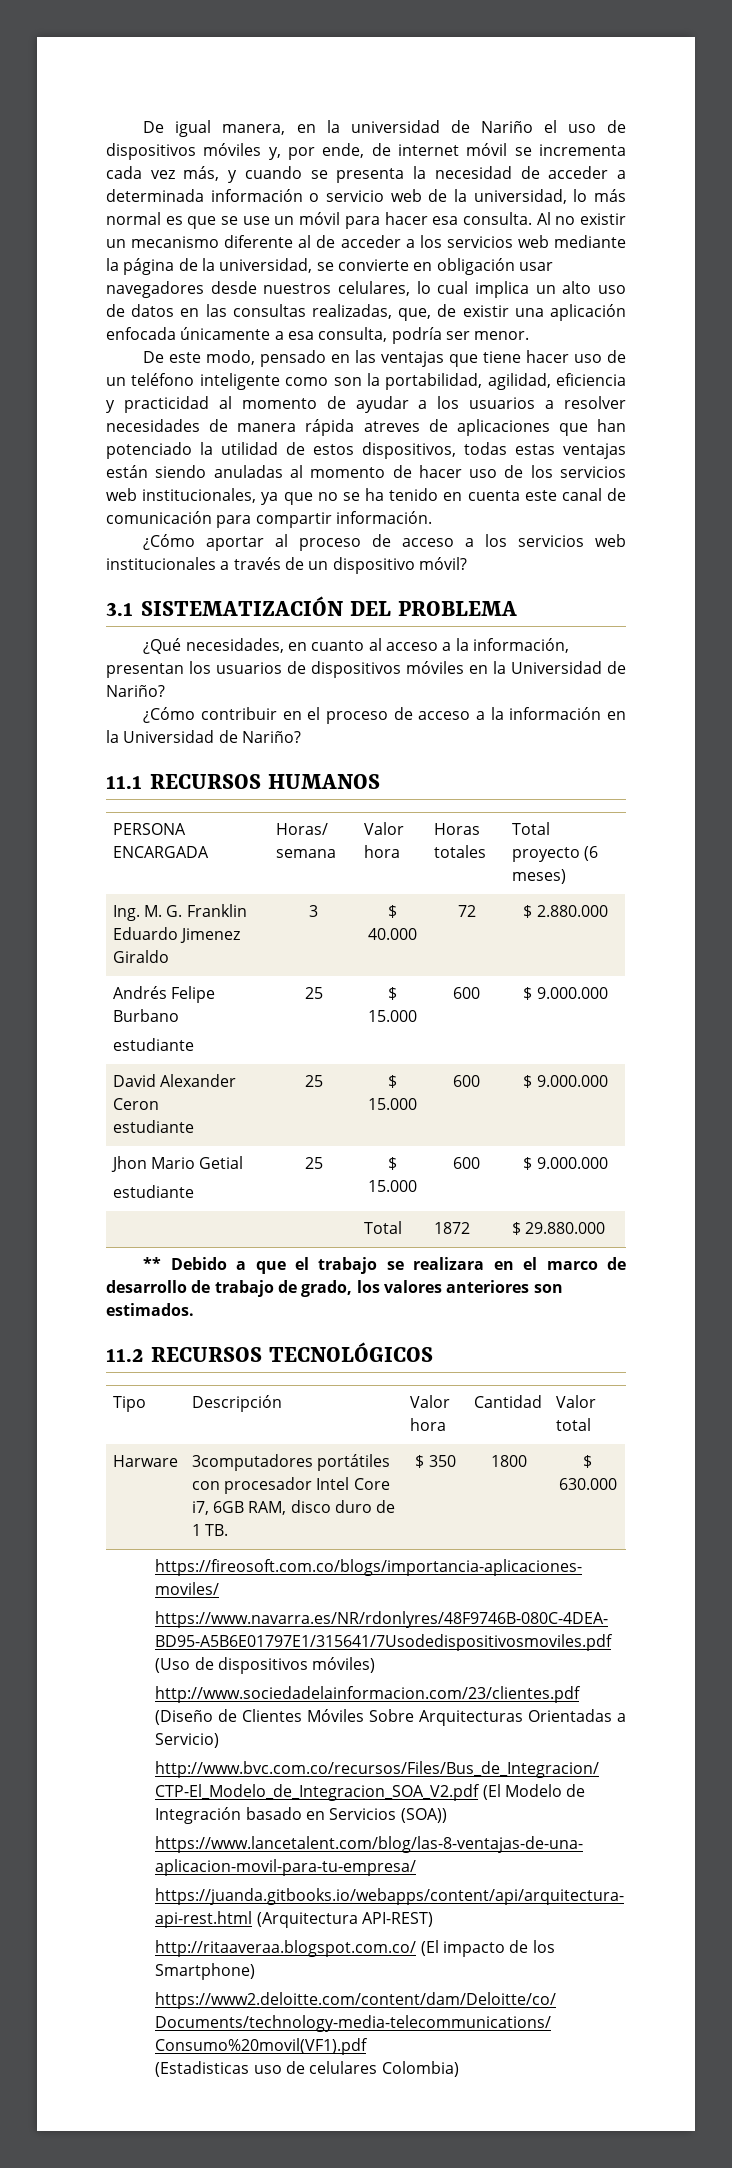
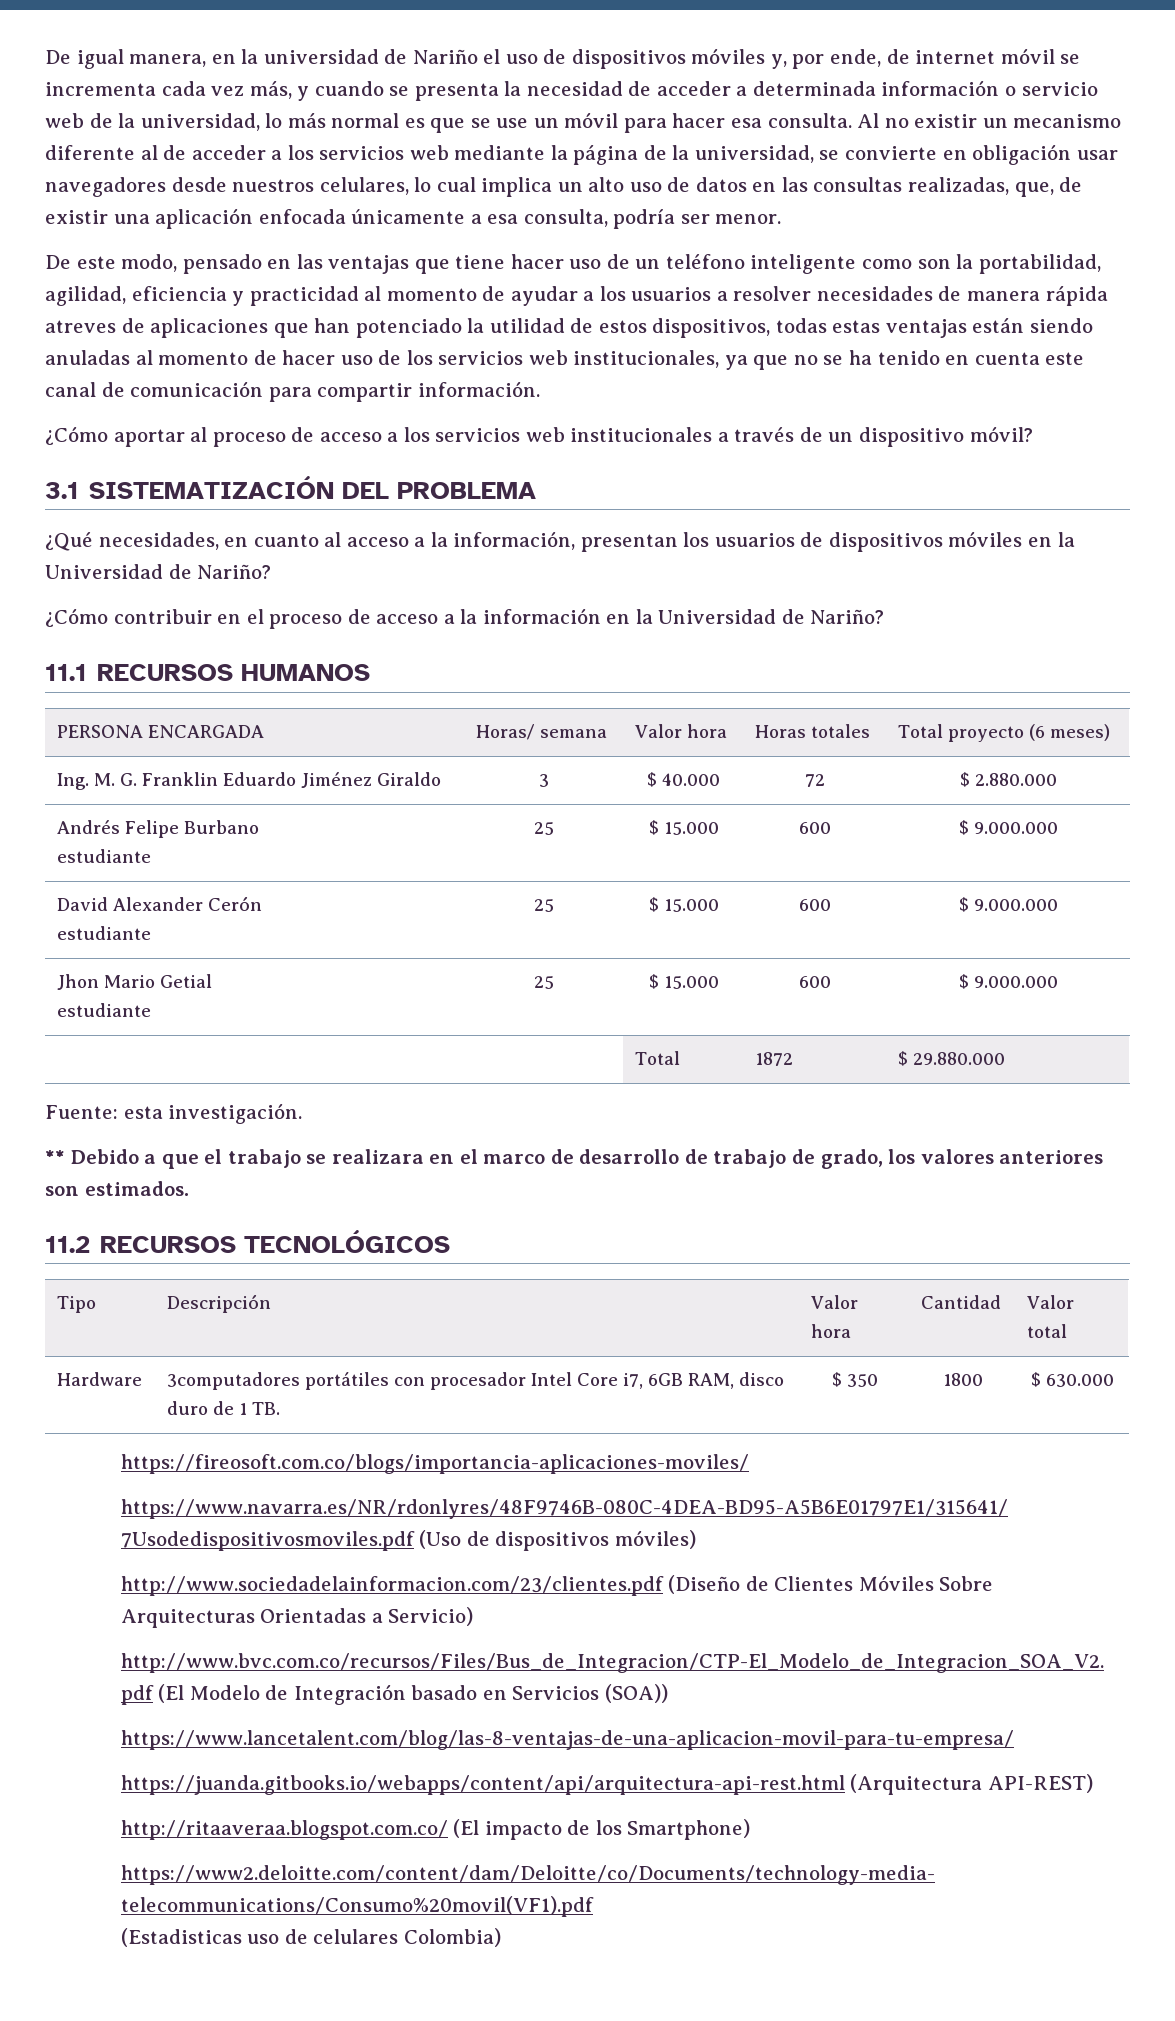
- Ing. M. G. Franklin Eduardo Jimenez Giraldo | 3 | $ 40.000 | 72 | $ 2.880.000
+ Ing. M. G. Franklin Eduardo Jiménez Giraldo | 3 | $ 40.000 | 72 | $ 2.880.000
- David Alexander Ceron
+ David Alexander Cerón
+ Fuente: esta investigación.
- Harware | 3computadores portátiles con procesador Intel Core i7, 6GB RAM, disco duro de 1 TB. | $ 350 | 1800 | $ 630.000
+ Hardware | 3computadores portátiles con procesador Intel Core i7, 6GB RAM, disco duro de 1 TB. | $ 350 | 1800 | $ 630.000

